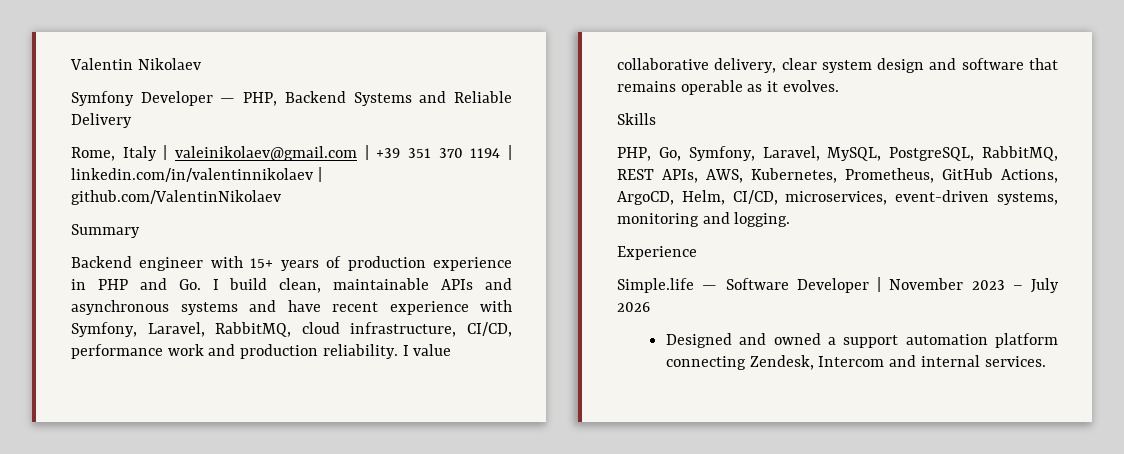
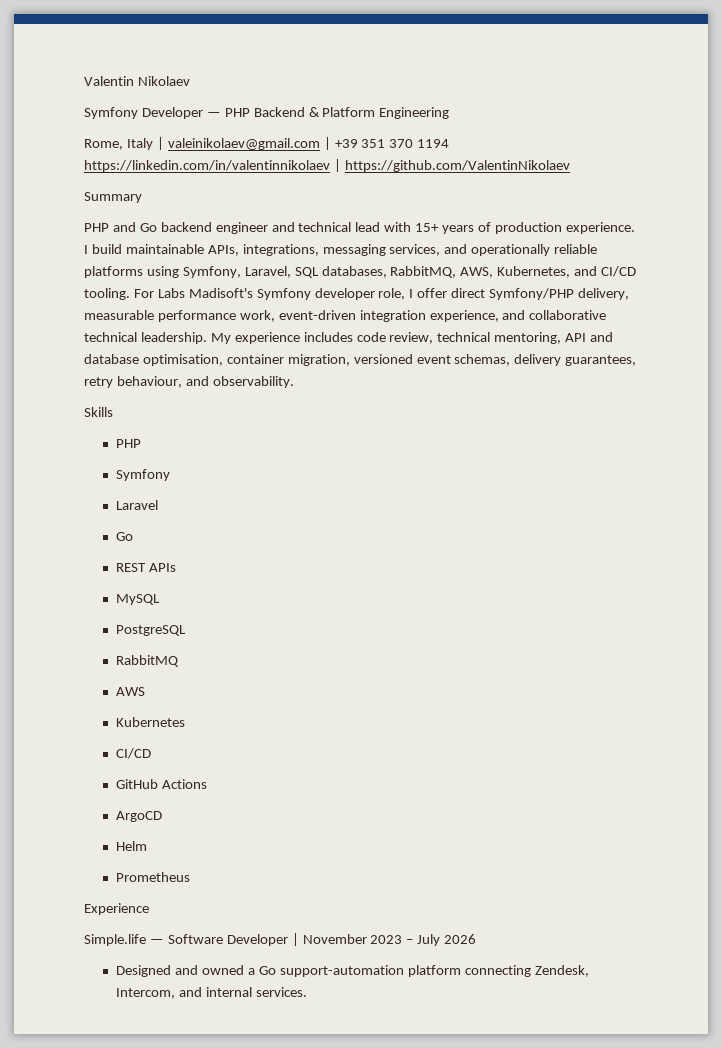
- Symfony Developer — PHP, Backend Systems and Reliable Delivery
+ Symfony Developer — PHP Backend & Platform Engineering
- Rome, Italy | valeinikolaev@gmail.com | +39 351 370 1194 | linkedin.com/in/valentinnikolaev | github.com/ValentinNikolaev
+ Rome, Italy | valeinikolaev@gmail.com | +39 351 370 1194 https://linkedin.com/in/valentinnikolaev | https://github.com/ValentinNikolaev
  Summary
- Backend engineer with 15+ years of production experience in PHP and Go. I build clean, maintainable APIs and asynchronous systems and have recent experience with Symfony, Laravel, RabbitMQ, cloud infrastructure, CI/CD, performance work and production reliability. I value collaborative delivery, clear system design and software that remains operable as it evolves.
+ PHP and Go backend engineer and technical lead with 15+ years of production experience. I build maintainable APIs, integrations, messaging services, and operationally reliable platforms using Symfony, Laravel, SQL databases, RabbitMQ, AWS, Kubernetes, and CI/CD tooling. For Labs Madisoft's Symfony developer role, I offer direct Symfony/PHP delivery, measurable performance work, event-driven integration experience, and collaborative technical leadership. My experience includes code review, technical mentoring, API and database optimisation, container migration, versioned event schemas, delivery guarantees, retry behaviour, and observability.
  Skills
- PHP, Go, Symfony, Laravel, MySQL, PostgreSQL, RabbitMQ, REST APIs, AWS, Kubernetes, Prometheus, GitHub Actions, ArgoCD, Helm, CI/CD, microservices, event-driven systems, monitoring and logging.
+ PHP
+ Symfony
+ Laravel
+ Go
+ REST APIs
+ MySQL
+ PostgreSQL
+ RabbitMQ
+ AWS
+ Kubernetes
+ CI/CD
+ GitHub Actions
+ ArgoCD
+ Helm
+ Prometheus
- Designed and owned a support automation platform connecting Zendesk, Intercom and internal services.
+ Designed and owned a Go support-automation platform connecting Zendesk, Intercom, and internal services.

